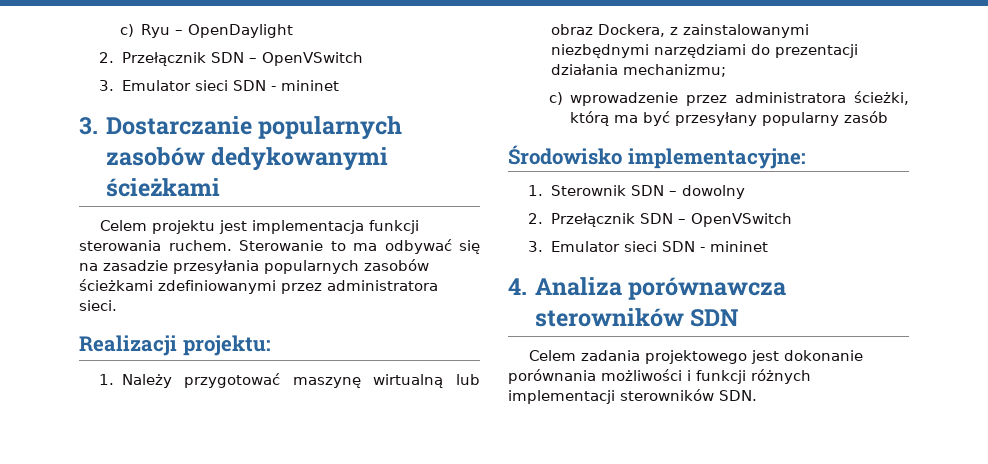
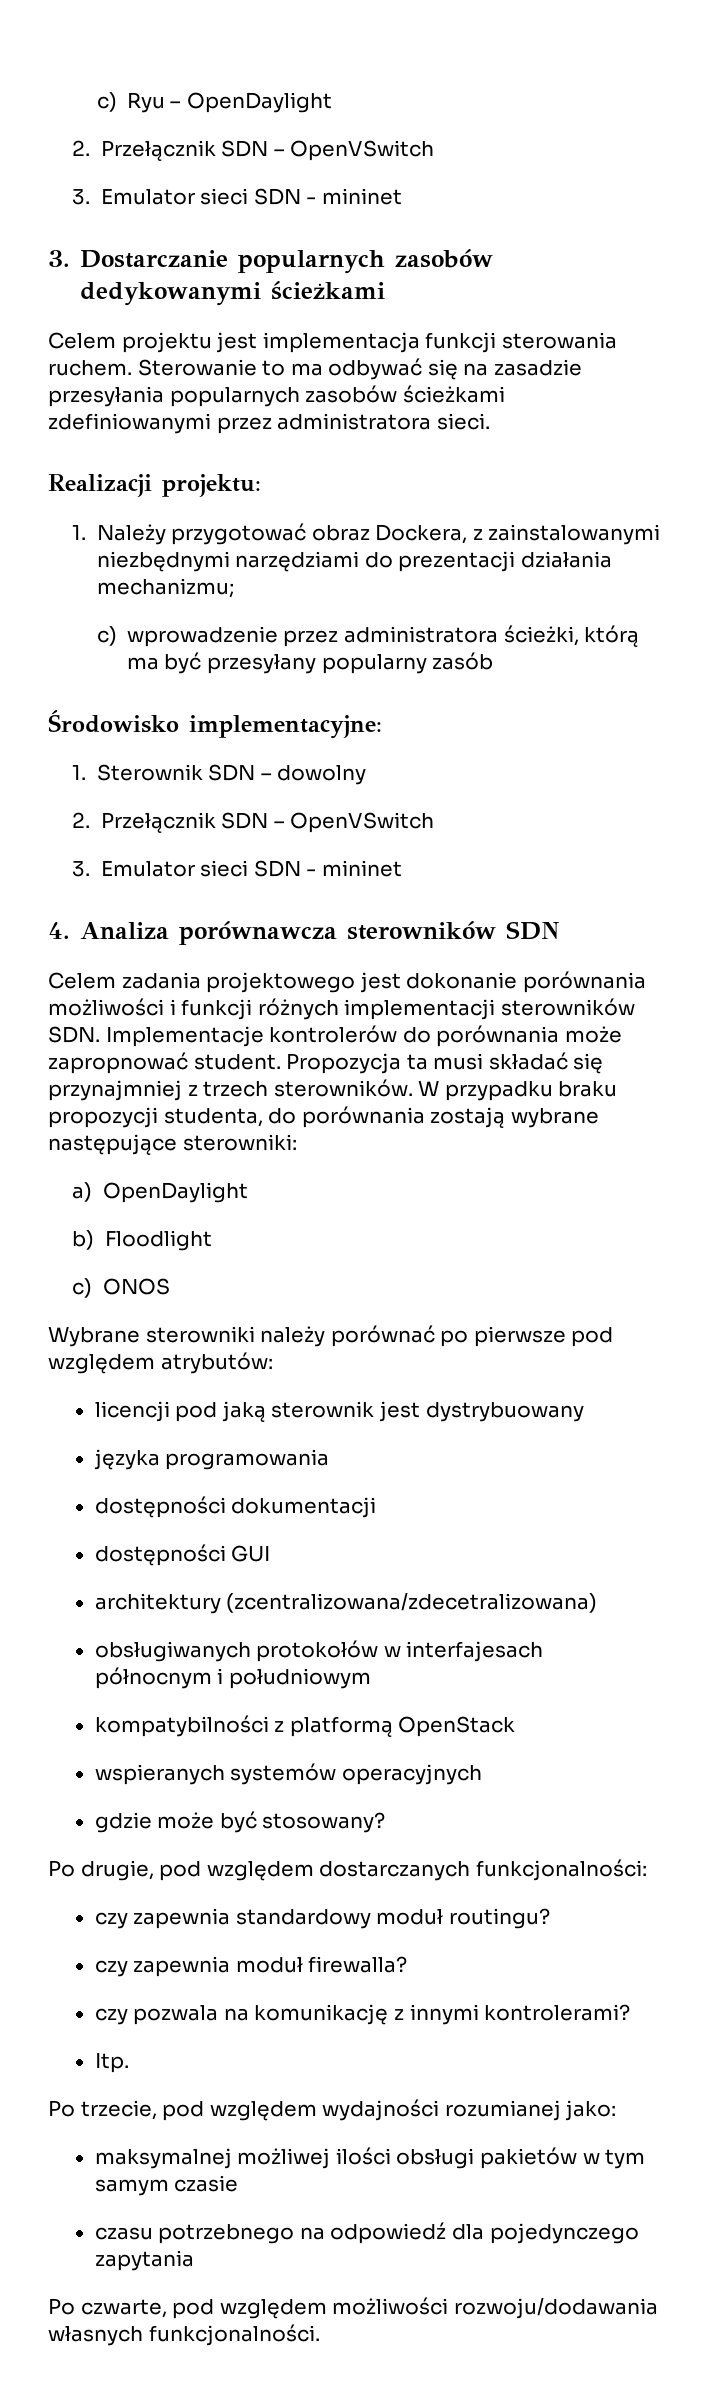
- 1. Należy przygotować maszynę wirtualną lub obraz Dockera, z zainstalowanymi niezbędnymi narzędziami do prezentacji działania mechanizmu;
+ 1. Należy przygotować obraz Dockera, z zainstalowanymi niezbędnymi narzędziami do prezentacji działania mechanizmu;
- Celem zadania projektowego jest dokonanie porównania możliwości i funkcji różnych implementacji sterowników SDN.
+ Celem zadania projektowego jest dokonanie porównania możliwości i funkcji różnych implementacji sterowników SDN. Implementacje kontrolerów do porównania może zapropnować student. Propozycja ta musi składać się przynajmniej z trzech sterowników. W przypadku braku propozycji studenta, do porównania zostają wybrane następujące sterowniki:
+ a) OpenDaylight
+ b) Floodlight
+ c) ONOS
+ Wybrane sterowniki należy porównać po pierwsze pod względem atrybutów:
+ licencji pod jaką sterownik jest dystrybuowany
+ języka programowania
+ dostępności dokumentacji
+ dostępności GUI
+ architektury (zcentralizowana/zdecetralizowana)
+ obsługiwanych protokołów w interfajesach północnym i południowym
+ kompatybilności z platformą OpenStack
+ wspieranych systemów operacyjnych
+ gdzie może być stosowany?
+ Po drugie, pod względem dostarczanych funkcjonalności:
+ czy zapewnia standardowy moduł routingu?
+ czy zapewnia moduł firewalla?
+ czy pozwala na komunikację z innymi kontrolerami?
+ Itp.
+ Po trzecie, pod względem wydajności rozumianej jako:
+ maksymalnej możliwej ilości obsługi pakietów w tym samym czasie
+ czasu potrzebnego na odpowiedź dla pojedynczego zapytania
+ Po czwarte, pod względem możliwości rozwoju/dodawania własnych funkcjonalności.

